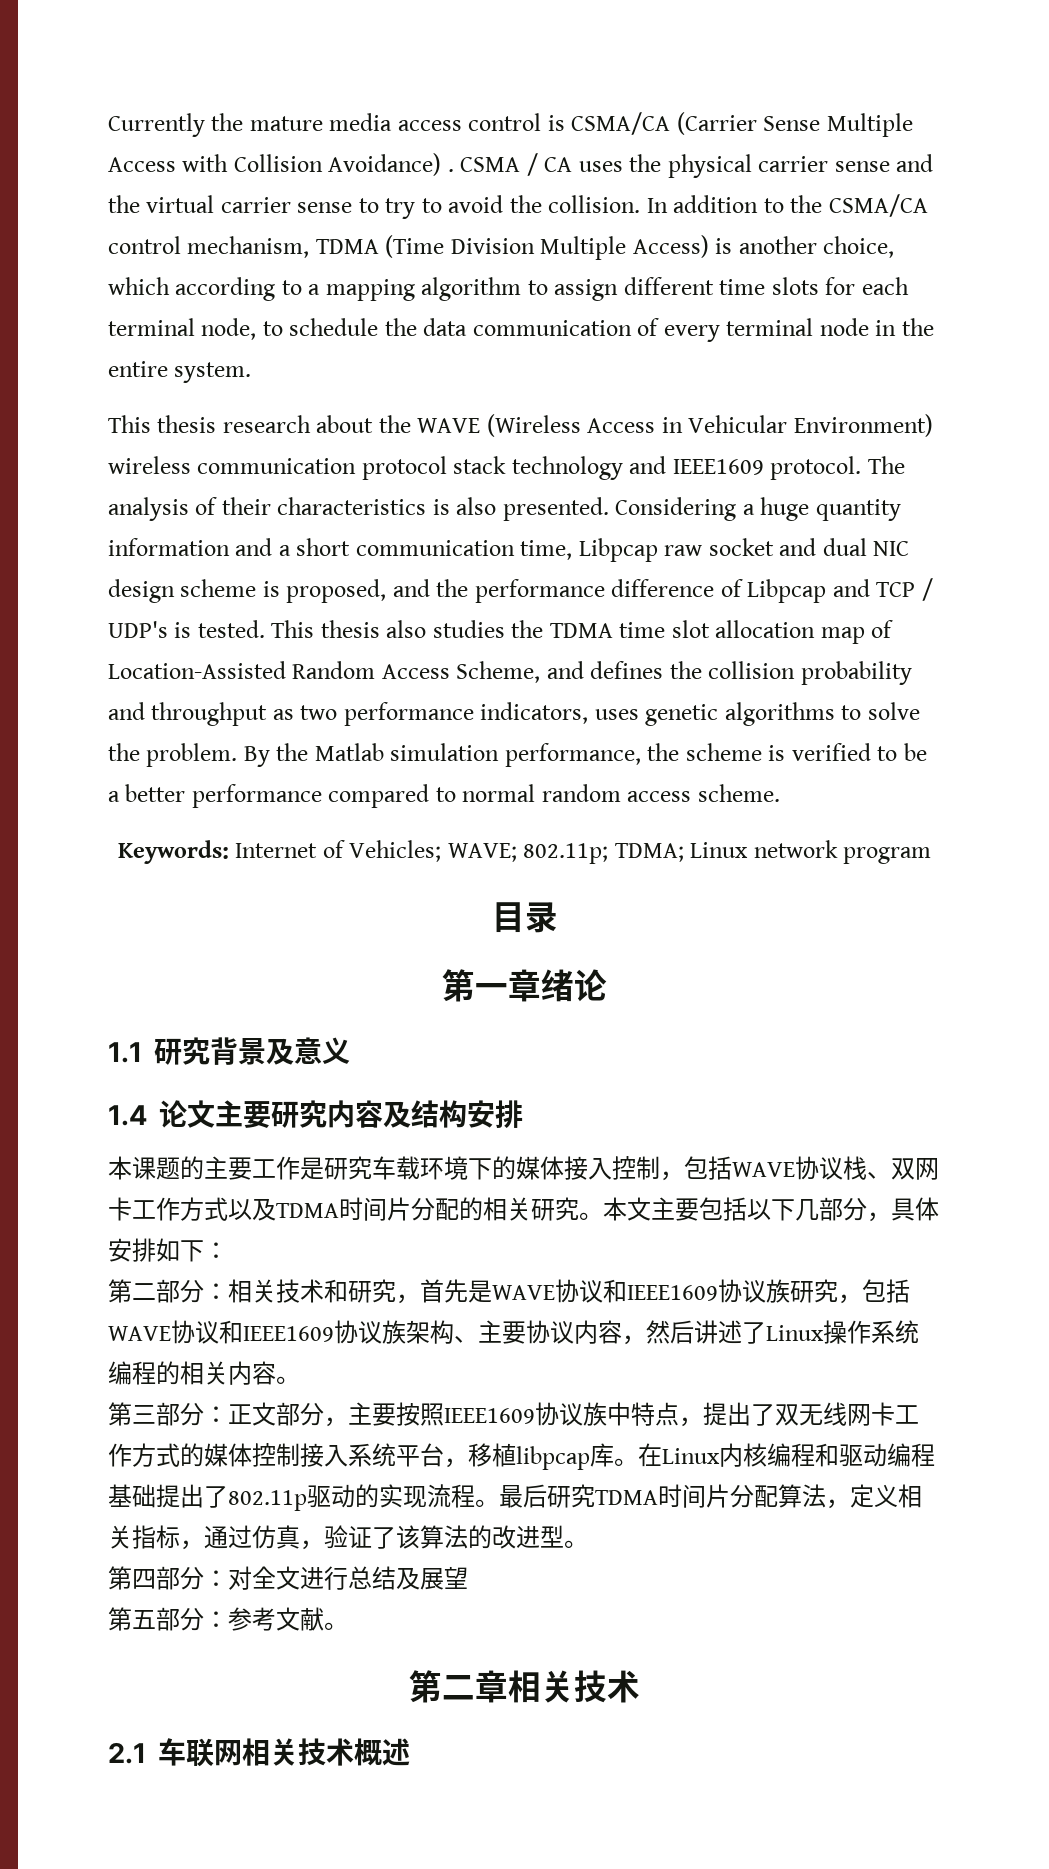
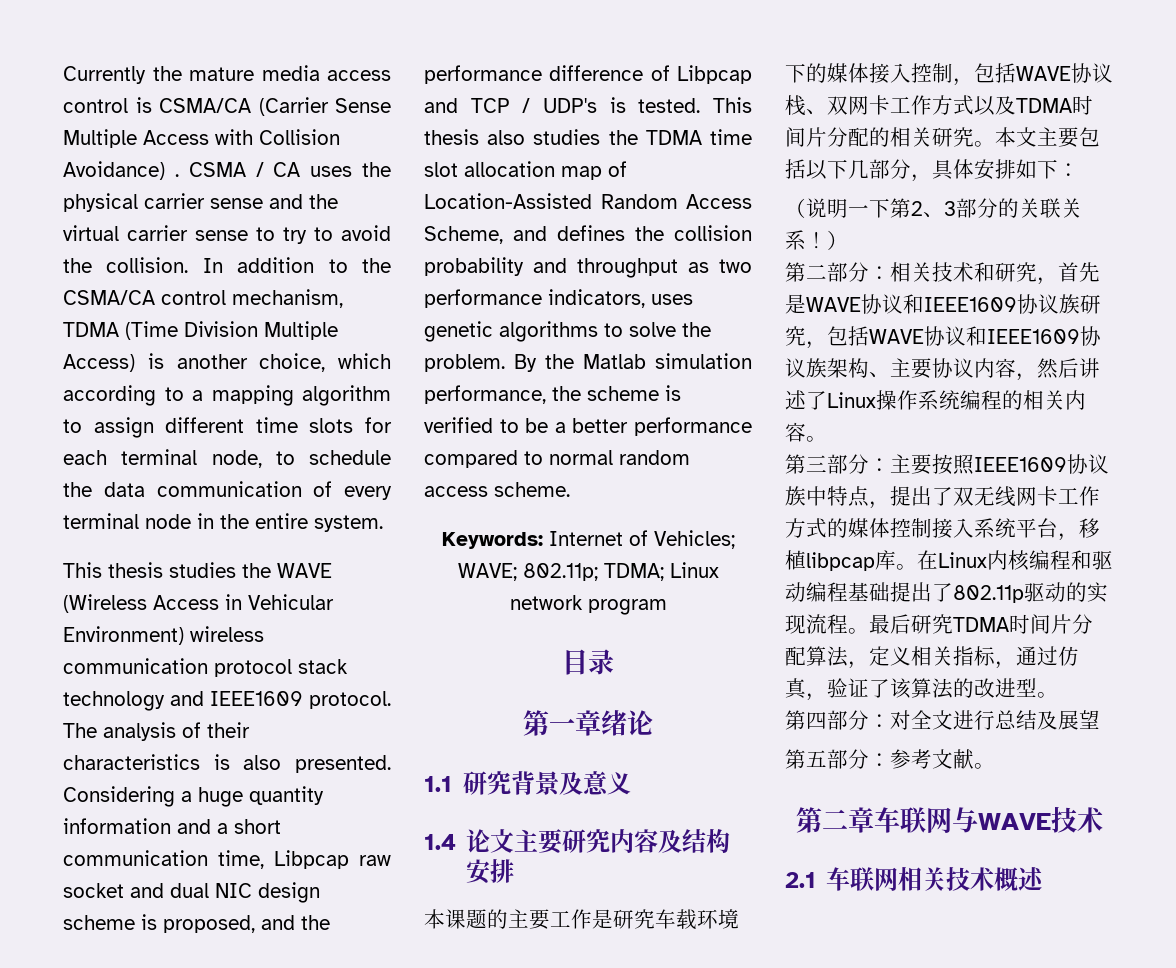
- This thesis research about the WAVE (Wireless Access in Vehicular Environment) wireless communication protocol stack technology and IEEE1609 protocol.
+ This thesis studies the WAVE (Wireless Access in Vehicular Environment) wireless communication protocol stack technology and IEEE1609 protocol.
+ （说明一下第2、3部分的关联关系！）
- 第三部分：正文部分，主要按照IEEE1609协议族中特点，提出了双无线网卡工作方式的媒体控制接入系统平台，移植libpcap库。
+ 第三部分：主要按照IEEE1609协议族中特点，提出了双无线网卡工作方式的媒体控制接入系统平台，移植libpcap库。
- 第二章相关技术
+ 第二章车联网与WAVE技术

